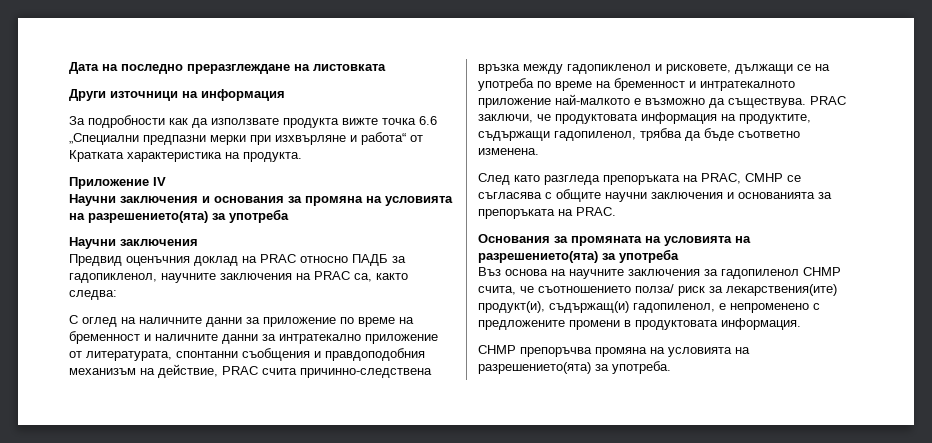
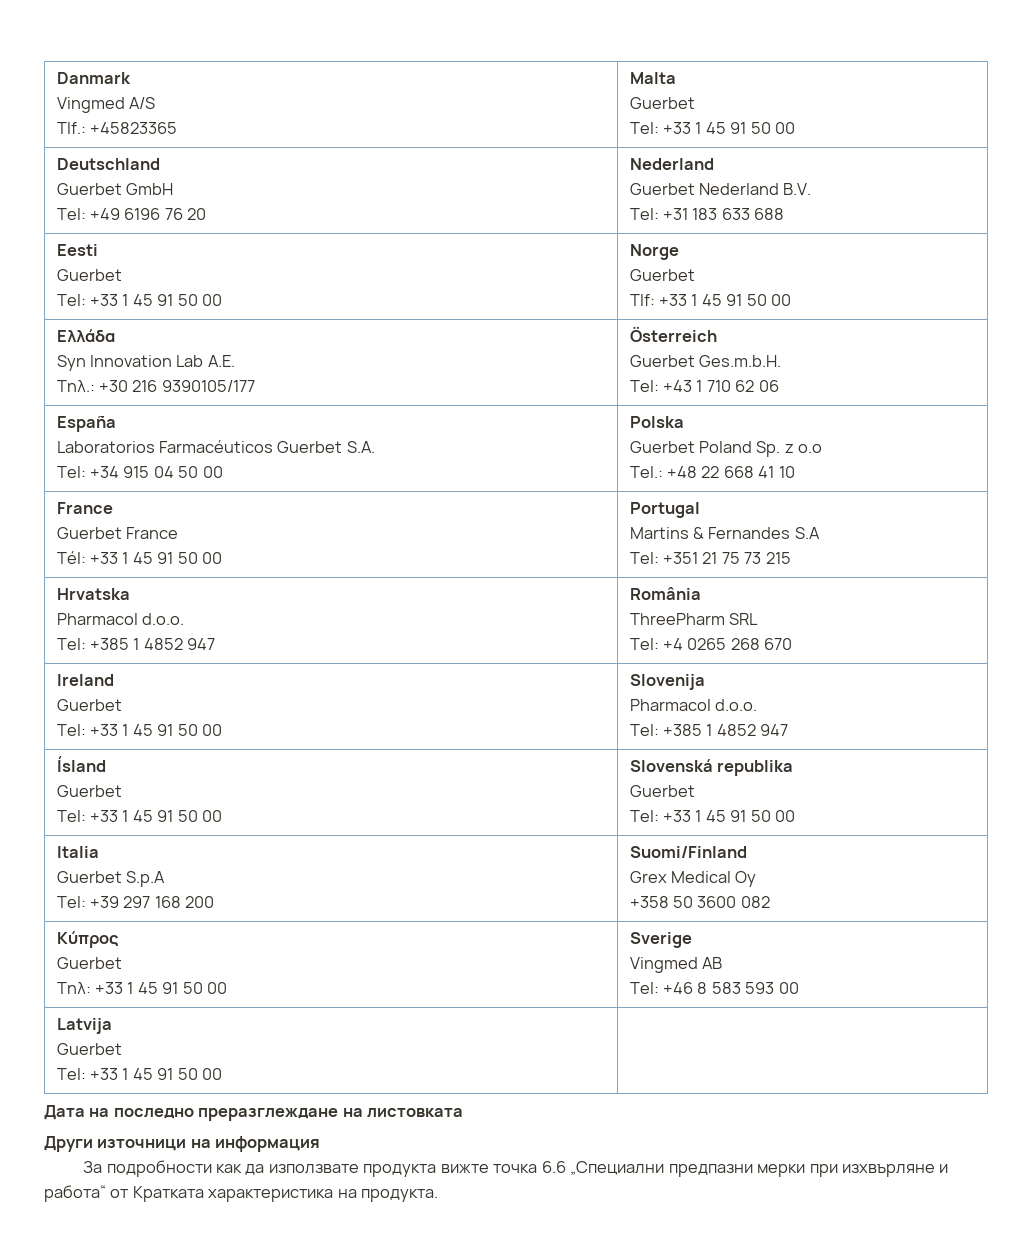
+ Danmark
+ Vingmed A/S
+ Tlf.: +45823365 | Malta
+ Guerbet
+ Tel: +33 1 45 91 50 00
+ Deutschland
+ Guerbet GmbH
+ Tel: +49 6196 76 20 | Nederland
+ Guerbet Nederland B.V.
+ Tel: +31 183 633 688
+ Eesti
+ Guerbet
+ Tel: +33 1 45 91 50 00 | Norge
+ Guerbet
+ Tlf: +33 1 45 91 50 00
+ Ελλάδα
+ Syn Innovation Lab A.E.
+ Τηλ.: +30 216 9390105/177 | Österreich
+ Guerbet Ges.m.b.H.
+ Tel: +43 1 710 62 06
+ España
+ Laboratorios Farmacéuticos Guerbet S.A.
+ Tel: +34 915 04 50 00 | Polska
+ Guerbet Poland Sp. z o.o
+ Tel.: +48 22 668 41 10
+ France
+ Guerbet France
+ Tél: +33 1 45 91 50 00 | Portugal
+ Martins & Fernandes S.A
+ Tel: +351 21 75 73 215
+ Hrvatska
+ Pharmacol d.o.o.
+ Tel: +385 1 4852 947 | România
+ ThreePharm SRL
+ Tel: +4 0265 268 670
+ Ireland
+ Guerbet
+ Tel: +33 1 45 91 50 00 | Slovenija
+ Pharmacol d.o.o.
+ Tel: +385 1 4852 947
+ Ísland
+ Guerbet
+ Tel: +33 1 45 91 50 00 | Slovenská republika
+ Guerbet
+ Tel: +33 1 45 91 50 00
+ Italia
+ Guerbet S.p.A
+ Tel: +39 297 168 200 | Suomi/Finland
+ Grex Medical Oy
+ +358 50 3600 082
+ Κύπρος
+ Guerbet
+ Τηλ: +33 1 45 91 50 00 | Sverige
+ Vingmed AB
+ Tel: +46 8 583 593 00
+ Latvija
+ Guerbet
+ Tel: +33 1 45 91 50 00 |
- Приложение IV
- Научни заключения и основания за промяна на условията на разрешението(ята) за употреба
- Научни заключения
- Предвид оценъчния доклад на PRAC относно ПАДБ за гадопикленол, научните заключения на PRAC са, както следва:
- С оглед на наличните данни за приложение по време на бременност и наличните данни за интратекално приложение от литературата, спонтанни съобщения и правдоподобния механизъм на действие, PRAC счита причинно-следствена връзка между гадопикленол и рисковете, дължащи се на употреба по време на бременност и интратекалното приложение най-малкото е възможно да съществува. PRAC заключи, че продуктовата информация на продуктите, съдържащи гадопиленол, трябва да бъде съответно изменена.
- След като разгледа препоръката на PRAC, СМНР се съгласява с общите научни заключения и основанията за препоръката на PRAC.
- Основания за промяната на условията на разрешението(ята) за употреба
- Въз основа на научните заключения за гадопиленол CHMP счита, че съотношението полза/ риск за лекарствения(ите) продукт(и), съдържащ(и) гадопиленол, е непроменено с предложените промени в продуктовата информация.
- CHMP препоръчва промяна на условията на разрешението(ята) за употреба.

